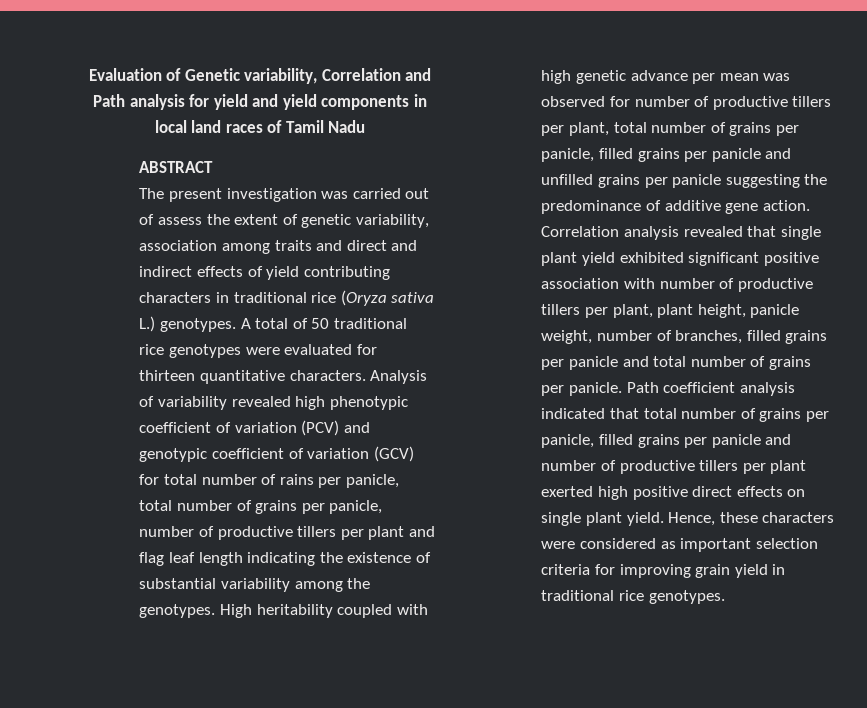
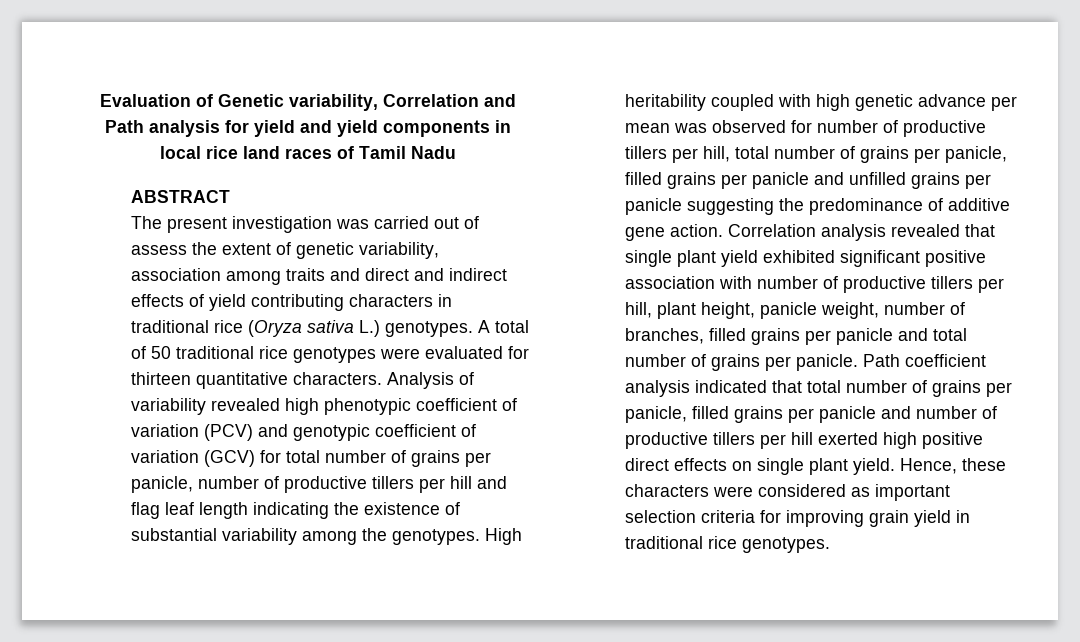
- Evaluation of Genetic variability, Correlation and Path analysis for yield and yield components in local land races of Tamil Nadu
+ Evaluation of Genetic variability, Correlation and Path analysis for yield and yield components in local rice land races of Tamil Nadu
- Analysis of variability revealed high phenotypic coefficient of variation (PCV) and genotypic coefficient of variation (GCV) for total number of rains per panicle, total number of grains per panicle, number of productive tillers per plant and flag leaf length indicating the existence of substantial variability among the genotypes.
+ Analysis of variability revealed high phenotypic coefficient of variation (PCV) and genotypic coefficient of variation (GCV) for total number of grains per panicle, number of productive tillers per hill and flag leaf length indicating the existence of substantial variability among the genotypes.
- High heritability coupled with high genetic advance per mean was observed for number of productive tillers per plant, total number of grains per panicle, filled grains per panicle and unfilled grains per panicle suggesting the predominance of additive gene action.
+ High heritability coupled with high genetic advance per mean was observed for number of productive tillers per hill, total number of grains per panicle, filled grains per panicle and unfilled grains per panicle suggesting the predominance of additive gene action.
- Correlation analysis revealed that single plant yield exhibited significant positive association with number of productive tillers per plant, plant height, panicle weight, number of branches, filled grains per panicle and total number of grains per panicle.
+ Correlation analysis revealed that single plant yield exhibited significant positive association with number of productive tillers per hill, plant height, panicle weight, number of branches, filled grains per panicle and total number of grains per panicle.
- Path coefficient analysis indicated that total number of grains per panicle, filled grains per panicle and number of productive tillers per plant exerted high positive direct effects on single plant yield.
+ Path coefficient analysis indicated that total number of grains per panicle, filled grains per panicle and number of productive tillers per hill exerted high positive direct effects on single plant yield.

